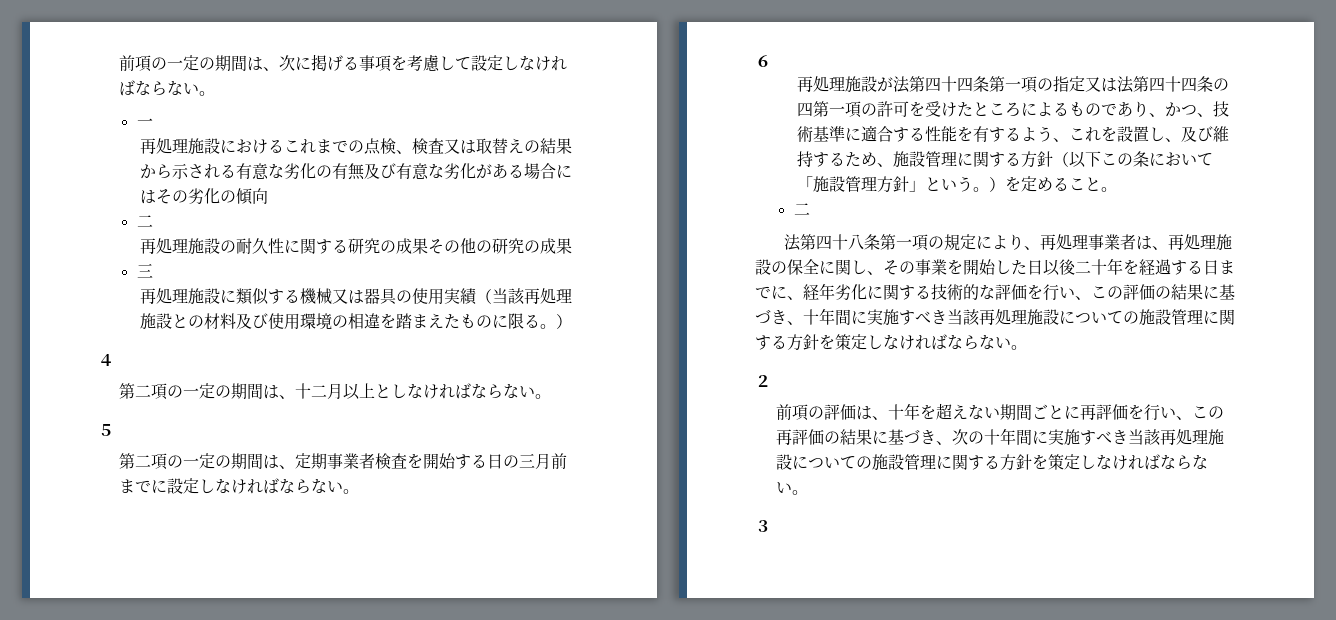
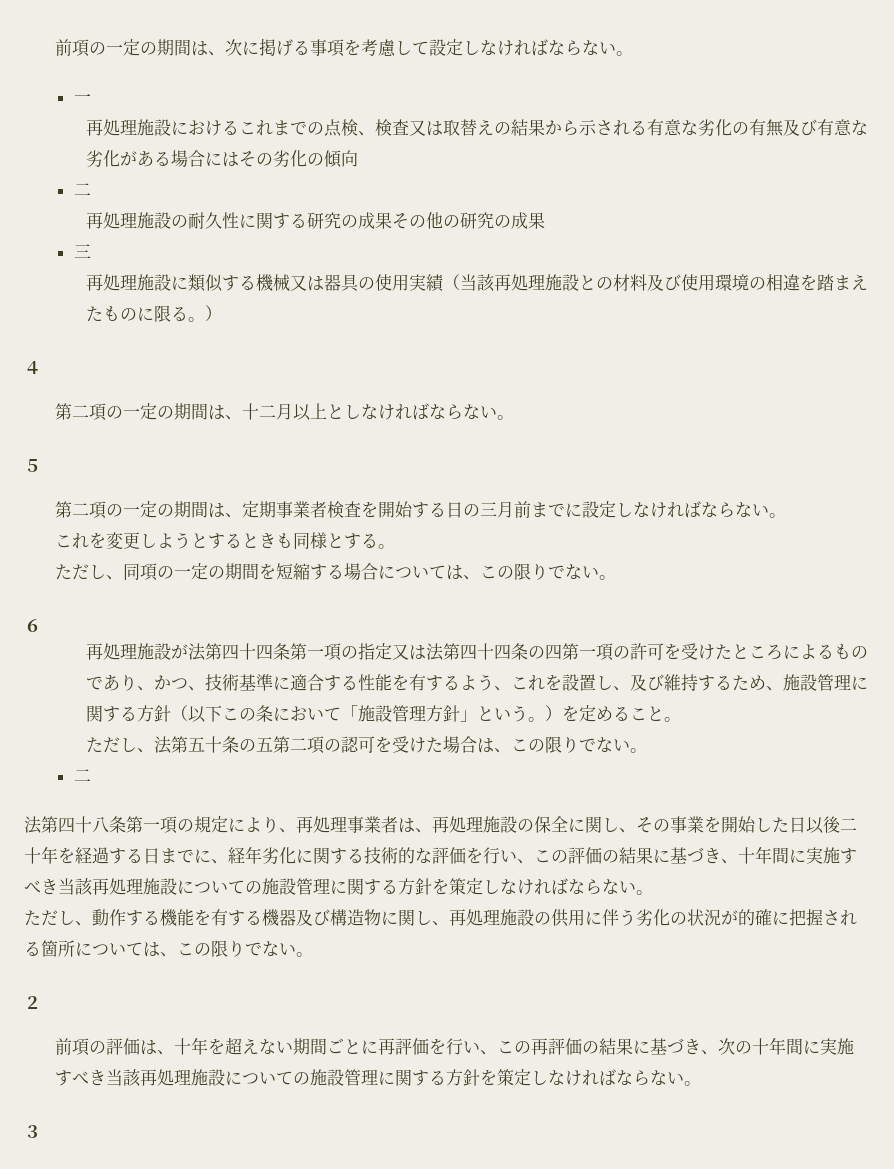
+ これを変更しようとするときも同様とする。
+ ただし、同項の一定の期間を短縮する場合については、この限りでない。
+ ただし、法第五十条の五第二項の認可を受けた場合は、この限りでない。
+ ただし、動作する機能を有する機器及び構造物に関し、再処理施設の供用に伴う劣化の状況が的確に把握される箇所については、この限りでない。

